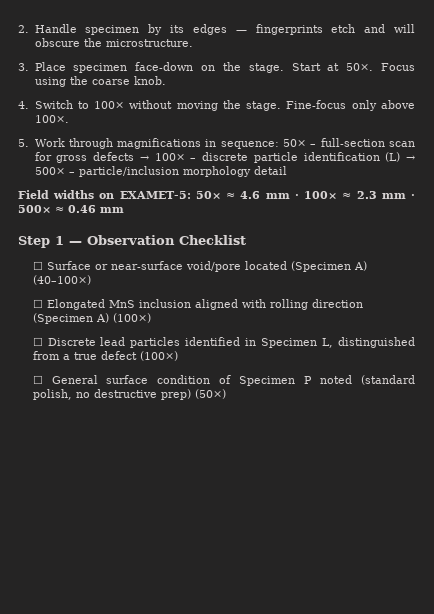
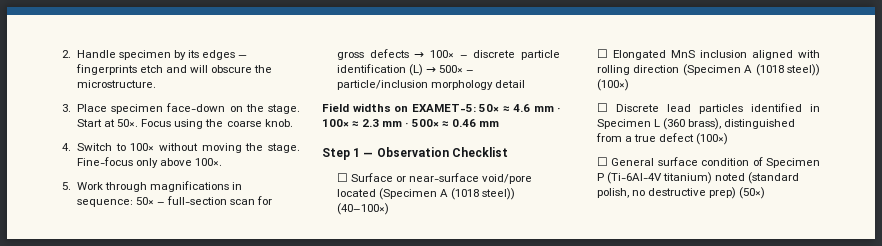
- ☐ Surface or near-surface void/pore located (Specimen A) (40–100×)
+ ☐ Surface or near-surface void/pore located (Specimen A (1018 steel)) (40–100×)
- ☐ Elongated MnS inclusion aligned with rolling direction (Specimen A) (100×)
+ ☐ Elongated MnS inclusion aligned with rolling direction (Specimen A (1018 steel)) (100×)
- ☐ Discrete lead particles identified in Specimen L, distinguished from a true defect (100×)
+ ☐ Discrete lead particles identified in Specimen L (360 brass), distinguished from a true defect (100×)
- ☐ General surface condition of Specimen P noted (standard polish, no destructive prep) (50×)
+ ☐ General surface condition of Specimen P (Ti-6Al-4V titanium) noted (standard polish, no destructive prep) (50×)

